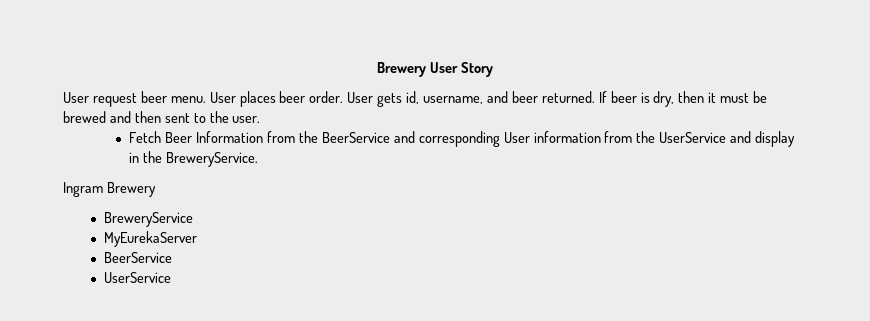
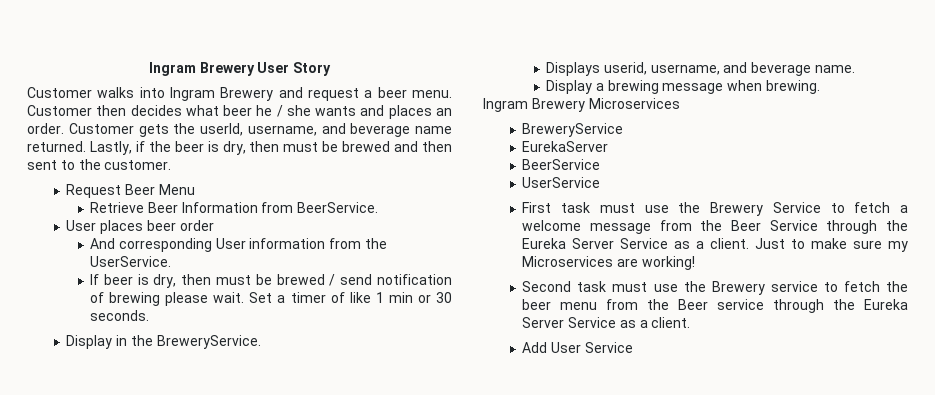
- Brewery User Story
+ Ingram Brewery User Story
- User request beer menu. User places beer order. User gets id, username, and beer returned. If beer is dry, then it must be brewed and then sent to the user.
- Fetch Beer Information from the BeerService and corresponding User information from the UserService and display in the BreweryService.
- Ingram Brewery
+ Customer walks into Ingram Brewery and request a beer menu. Customer then decides what beer he / she wants and places an order. Customer gets the userId, username, and beverage name returned. Lastly, if the beer is dry, then must be brewed and then sent to the customer.
+ Request Beer Menu
+ Retrieve Beer Information from BeerService.
+ User places beer order
+ And corresponding User information from the UserService.
+ If beer is dry, then must be brewed / send notification of brewing please wait. Set a timer of like 1 min or 30 seconds.
+ Display in the BreweryService.
+ Displays userid, username, and beverage name.
+ Display a brewing message when brewing.
+ Ingram Brewery Microservices
- MyEurekaServer
+ EurekaServer
+ First task must use the Brewery Service to fetch a welcome message from the Beer Service through the Eureka Server Service as a client. Just to make sure my Microservices are working!
+ Second task must use the Brewery service to fetch the beer menu from the Beer service through the Eureka Server Service as a client.
+ Add User Service

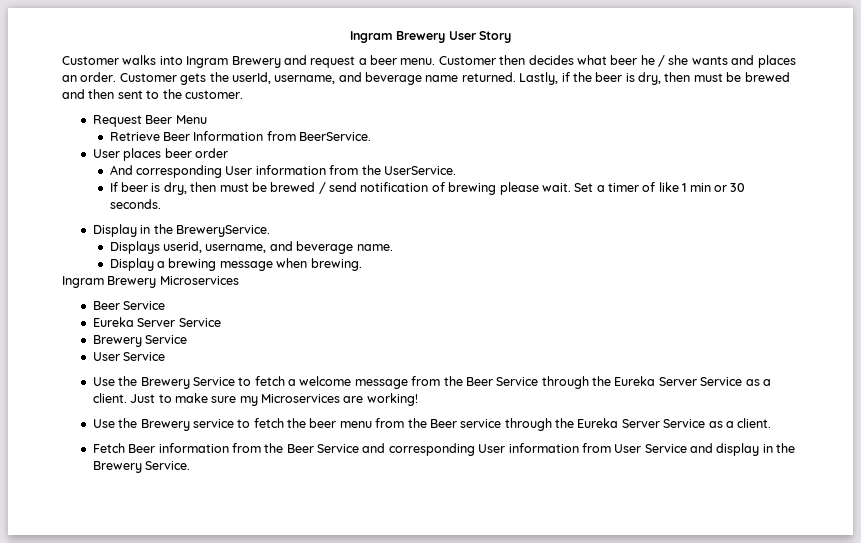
  Ingram Brewery Microservices
- BreweryService
- EurekaServer
- BeerService
- UserService
- First task must use the Brewery Service to fetch a welcome message from the Beer Service through the Eureka Server Service as a client.
+ Beer Service
+ Eureka Server Service
+ Brewery Service
+ User Service
+ Use the Brewery Service to fetch a welcome message from the Beer Service through the Eureka Server Service as a client.
- Second task must use the Brewery service to fetch the beer menu from the Beer service through the Eureka Server Service as a client.
+ Use the Brewery service to fetch the beer menu from the Beer service through the Eureka Server Service as a client.
- Add User Service
+ Fetch Beer information from the Beer Service and corresponding User information from User Service and display in the Brewery Service.

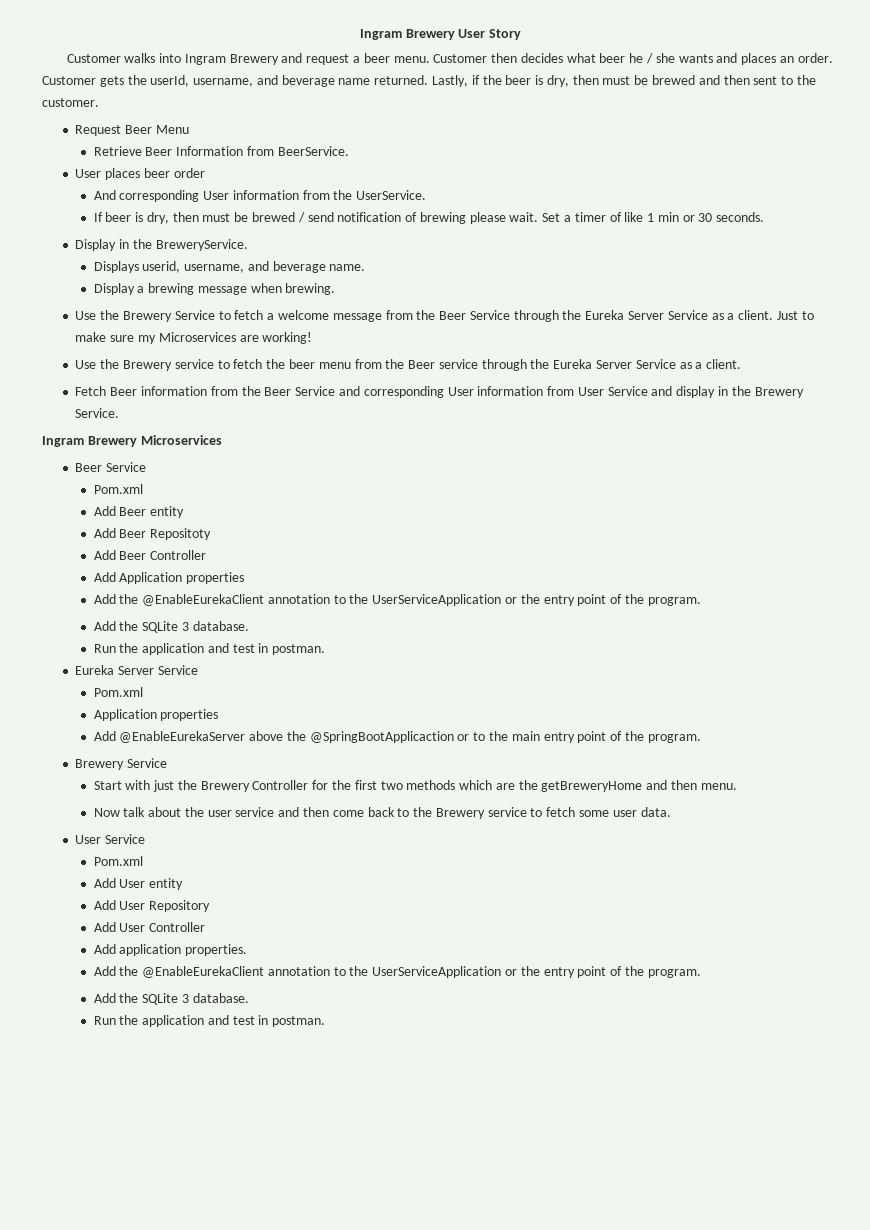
- Ingram Brewery Microservices
- Beer Service
- Eureka Server Service
- Brewery Service
- User Service
+ Ingram Brewery Microservices
+ Beer Service
+ Pom.xml
+ Add Beer entity
+ Add Beer Repositoty
+ Add Beer Controller
+ Add Application properties
+ Add the @EnableEurekaClient annotation to the UserServiceApplication or the entry point of the program.
+ Add the SQLite 3 database.
+ Run the application and test in postman.
+ Eureka Server Service
+ Pom.xml
+ Application properties
+ Add @EnableEurekaServer above the @SpringBootApplicaction or to the main entry point of the program.
+ Brewery Service
+ Start with just the Brewery Controller for the first two methods which are the getBreweryHome and then menu.
+ Now talk about the user service and then come back to the Brewery service to fetch some user data.
+ User Service
+ Pom.xml
+ Add User entity
+ Add User Repository
+ Add User Controller
+ Add application properties.
+ Add the @EnableEurekaClient annotation to the UserServiceApplication or the entry point of the program.
+ Add the SQLite 3 database.
+ Run the application and test in postman.

